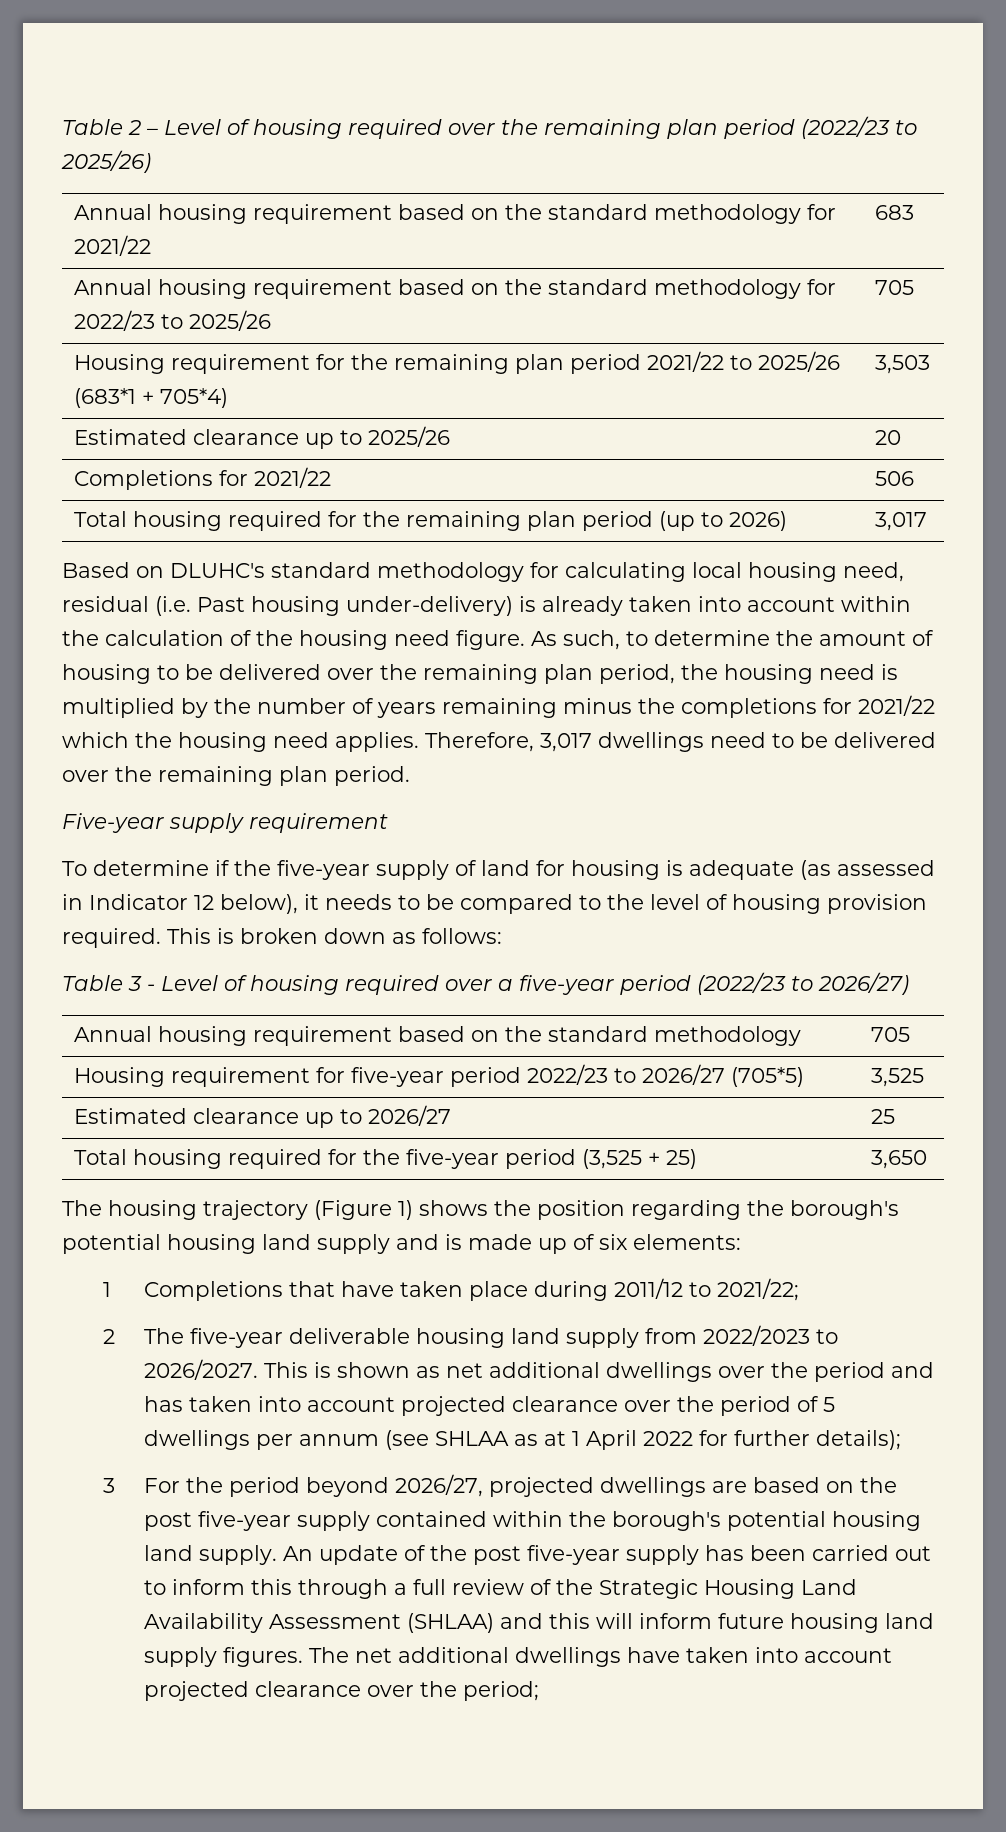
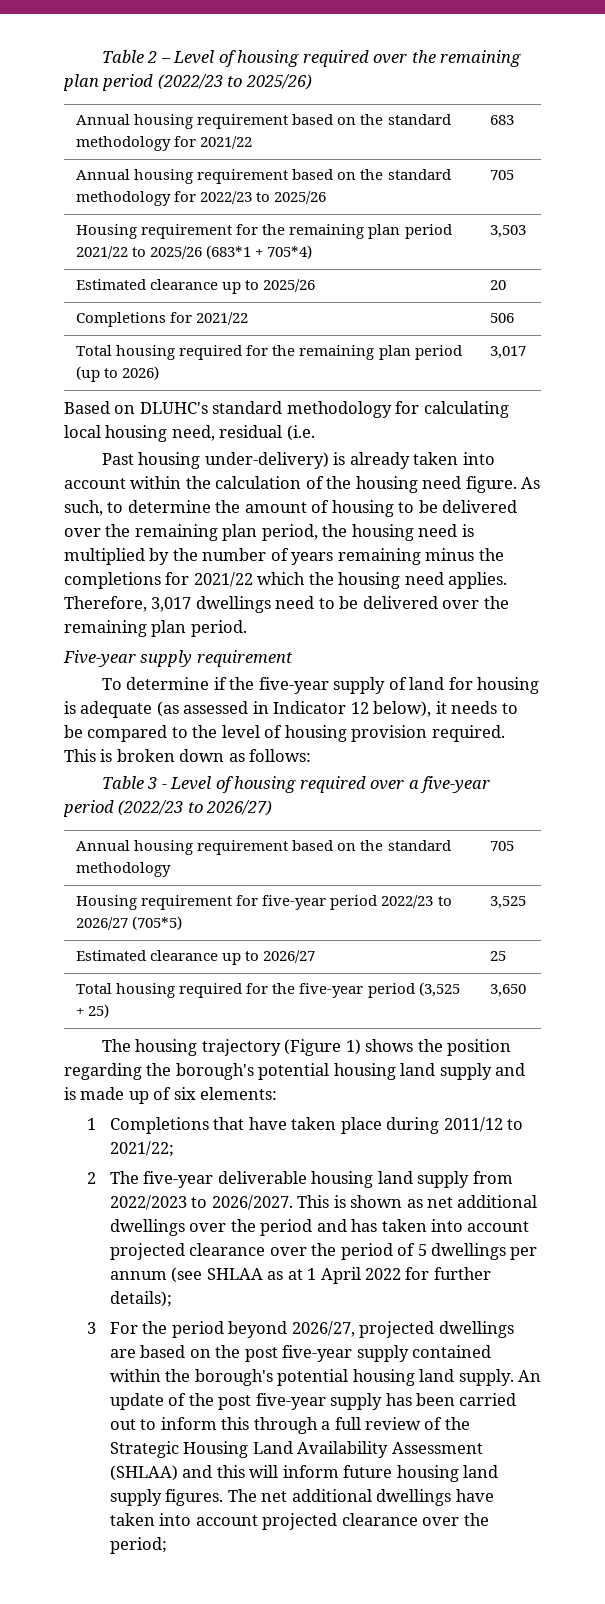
- Based on DLUHC's standard methodology for calculating local housing need, residual (i.e. Past housing under-delivery) is already taken into account within the calculation of the housing need figure.
+ Based on DLUHC's standard methodology for calculating local housing need, residual (i.e.
+ Past housing under-delivery) is already taken into account within the calculation of the housing need figure.

